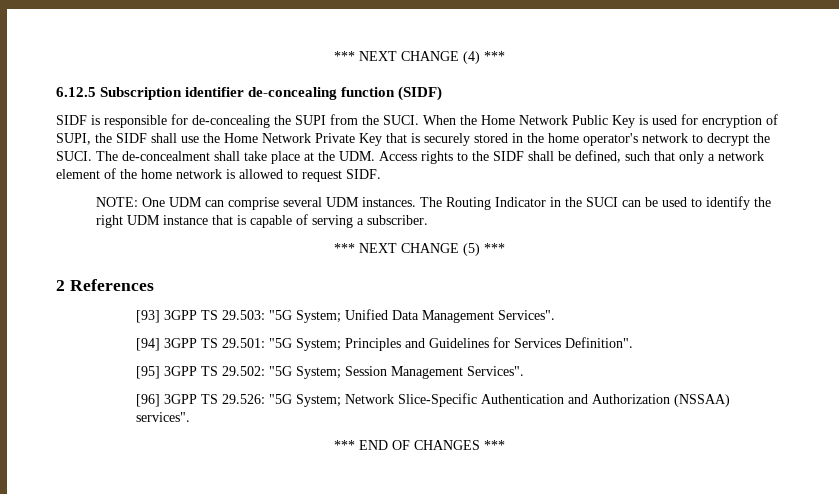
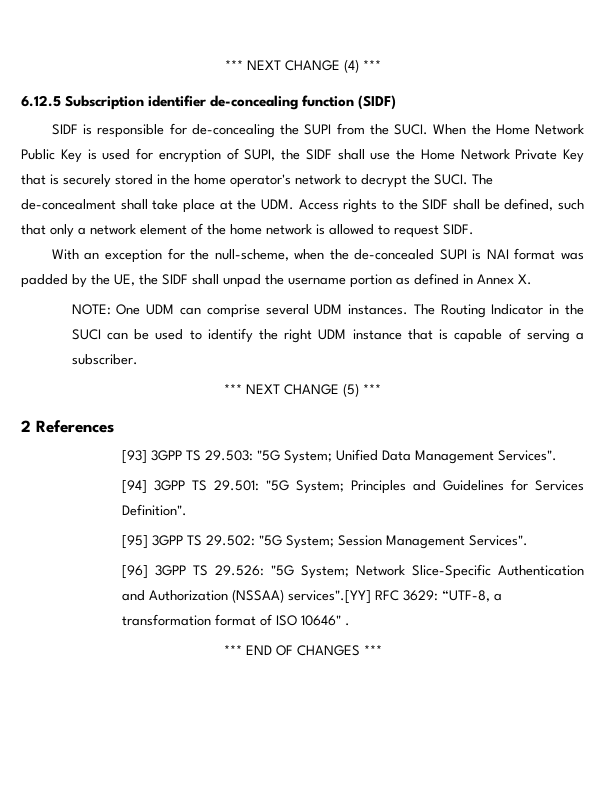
+ With an exception for the null-scheme, when the de-concealed SUPI is NAI format was padded by the UE, the SIDF shall unpad the username portion as defined in Annex X.
- [96] 3GPP TS 29.526: "5G System; Network Slice-Specific Authentication and Authorization (NSSAA) services".
+ [96] 3GPP TS 29.526: "5G System; Network Slice-Specific Authentication and Authorization (NSSAA) services".[YY] RFC 3629: “UTF-8, a transformation format of ISO 10646" .

